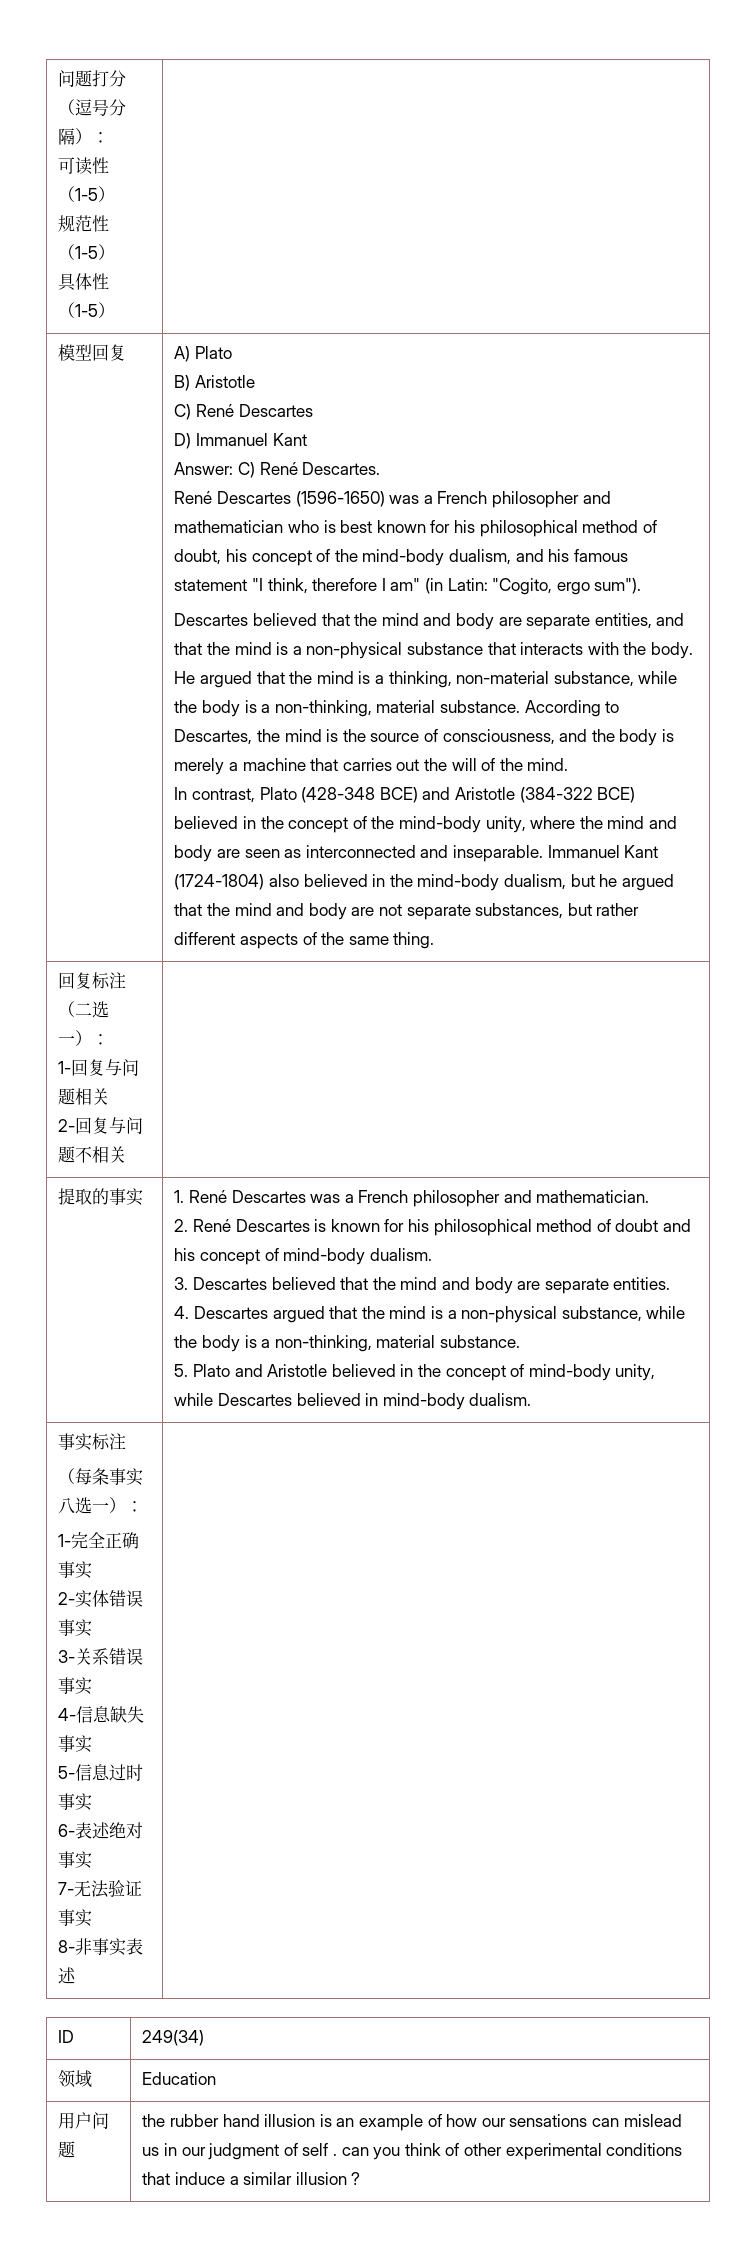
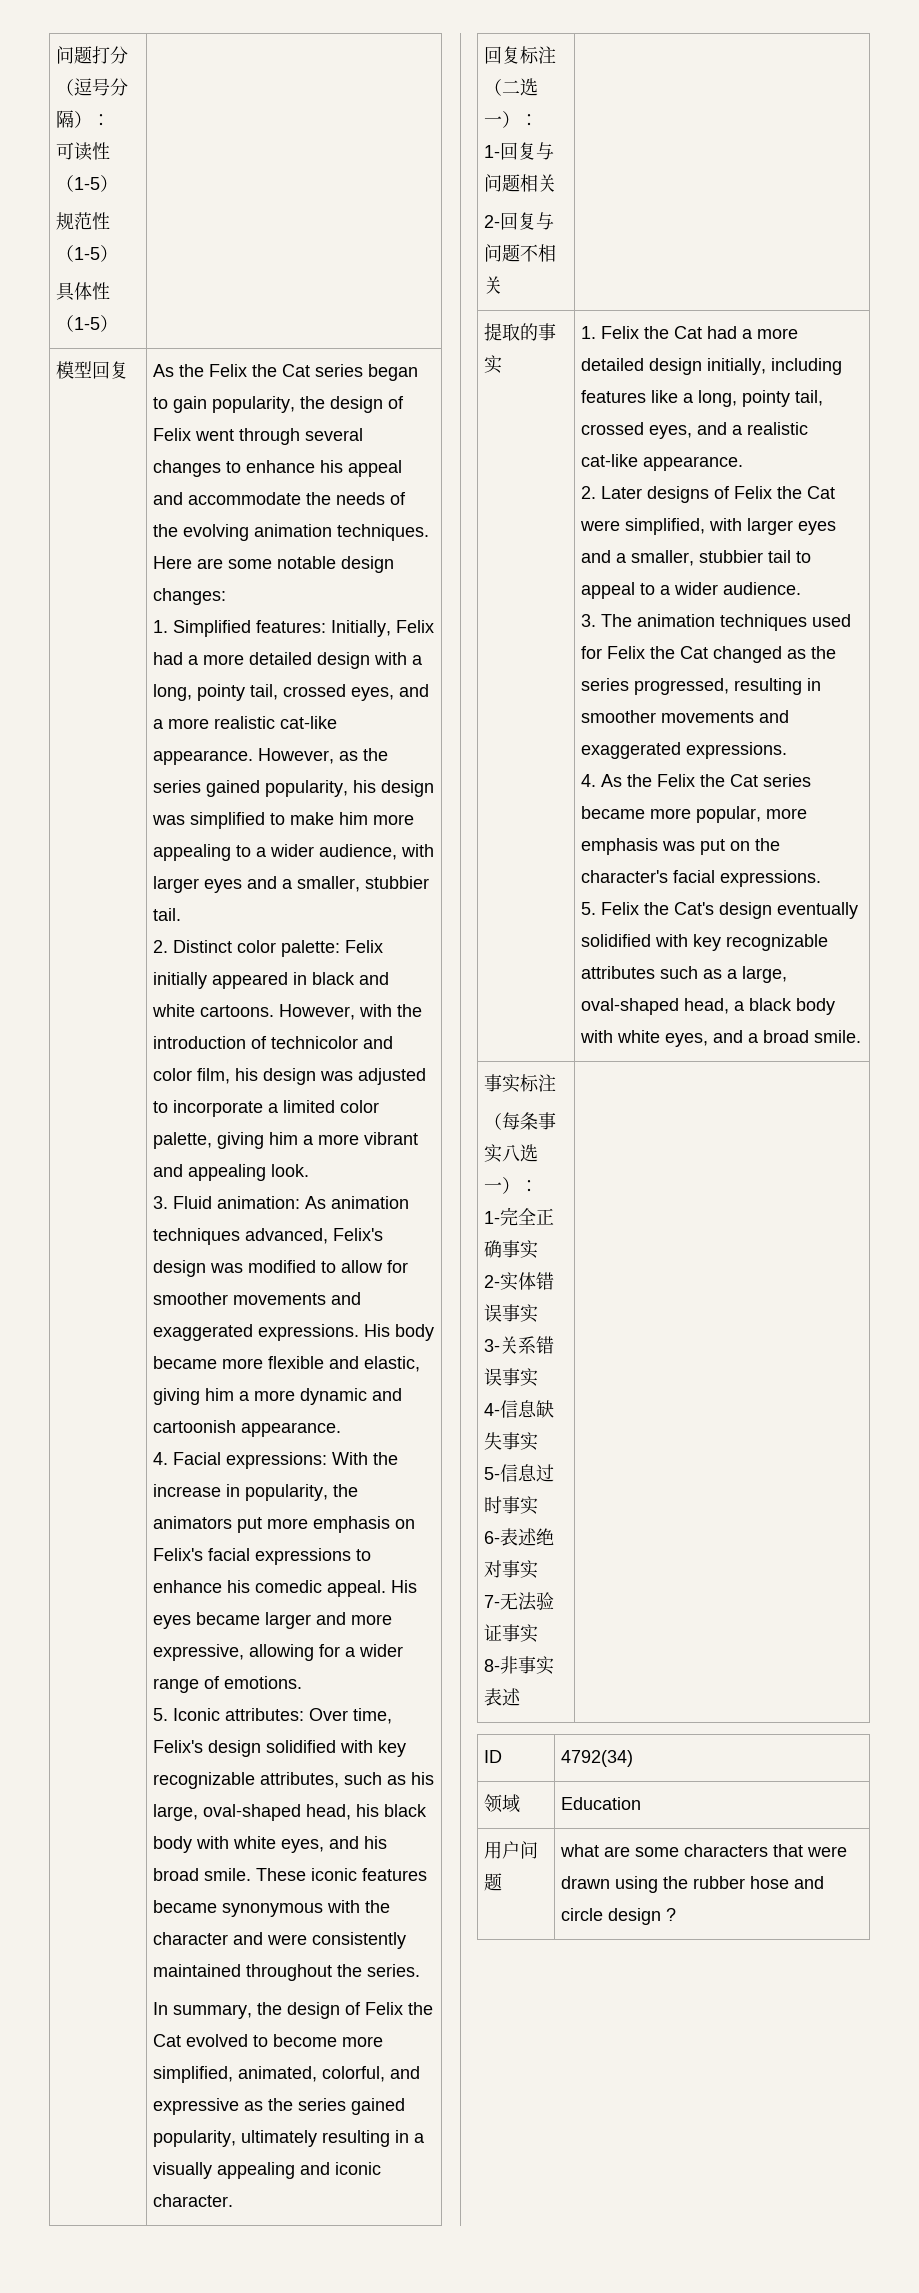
- A) Plato
- B) Aristotle
- C) René Descartes
- D) Immanuel Kant
- Answer: C) René Descartes.
- René Descartes (1596-1650) was a French philosopher and mathematician who is best known for his philosophical method of doubt, his concept of the mind-body dualism, and his famous statement "I think, therefore I am" (in Latin: "Cogito, ergo sum").
- Descartes believed that the mind and body are separate entities, and that the mind is a non-physical substance that interacts with the body. He argued that the mind is a thinking, non-material substance, while the body is a non-thinking, material substance. According to Descartes, the mind is the source of consciousness, and the body is merely a machine that carries out the will of the mind.
- In contrast, Plato (428-348 BCE) and Aristotle (384-322 BCE) believed in the concept of the mind-body unity, where the mind and body are seen as interconnected and inseparable. Immanuel Kant (1724-1804) also believed in the mind-body dualism, but he argued that the mind and body are not separate substances, but rather different aspects of the same thing.
+ As the Felix the Cat series began to gain popularity, the design of Felix went through several changes to enhance his appeal and accommodate the needs of the evolving animation techniques. Here are some notable design changes:
+ 1. Simplified features: Initially, Felix had a more detailed design with a long, pointy tail, crossed eyes, and a more realistic cat-like appearance. However, as the series gained popularity, his design was simplified to make him more appealing to a wider audience, with larger eyes and a smaller, stubbier tail.
+ 2. Distinct color palette: Felix initially appeared in black and white cartoons. However, with the introduction of technicolor and color film, his design was adjusted to incorporate a limited color palette, giving him a more vibrant and appealing look.
+ 3. Fluid animation: As animation techniques advanced, Felix's design was modified to allow for smoother movements and exaggerated expressions. His body became more flexible and elastic, giving him a more dynamic and cartoonish appearance.
+ 4. Facial expressions: With the increase in popularity, the animators put more emphasis on Felix's facial expressions to enhance his comedic appeal. His eyes became larger and more expressive, allowing for a wider range of emotions.
+ 5. Iconic attributes: Over time, Felix's design solidified with key recognizable attributes, such as his large, oval-shaped head, his black body with white eyes, and his broad smile. These iconic features became synonymous with the character and were consistently maintained throughout the series.
+ In summary, the design of Felix the Cat evolved to become more simplified, animated, colorful, and expressive as the series gained popularity, ultimately resulting in a visually appealing and iconic character.
- 1. René Descartes was a French philosopher and mathematician.
- 2. René Descartes is known for his philosophical method of doubt and his concept of mind-body dualism.
- 3. Descartes believed that the mind and body are separate entities.
- 4. Descartes argued that the mind is a non-physical substance, while the body is a non-thinking, material substance.
- 5. Plato and Aristotle believed in the concept of mind-body unity, while Descartes believed in mind-body dualism.
+ 1. Felix the Cat had a more detailed design initially, including features like a long, pointy tail, crossed eyes, and a realistic cat-like appearance.
+ 2. Later designs of Felix the Cat were simplified, with larger eyes and a smaller, stubbier tail to appeal to a wider audience.
+ 3. The animation techniques used for Felix the Cat changed as the series progressed, resulting in smoother movements and exaggerated expressions.
+ 4. As the Felix the Cat series became more popular, more emphasis was put on the character's facial expressions.
+ 5. Felix the Cat's design eventually solidified with key recognizable attributes such as a large, oval-shaped head, a black body with white eyes, and a broad smile.
- ID | 249(34)
+ ID | 4792(34)
- 用户问题 | the rubber hand illusion is an example of how our sensations can mislead us in our judgment of self . can you think of other experimental conditions that induce a similar illusion ?
+ 用户问题 | what are some characters that were drawn using the rubber hose and circle design ?

